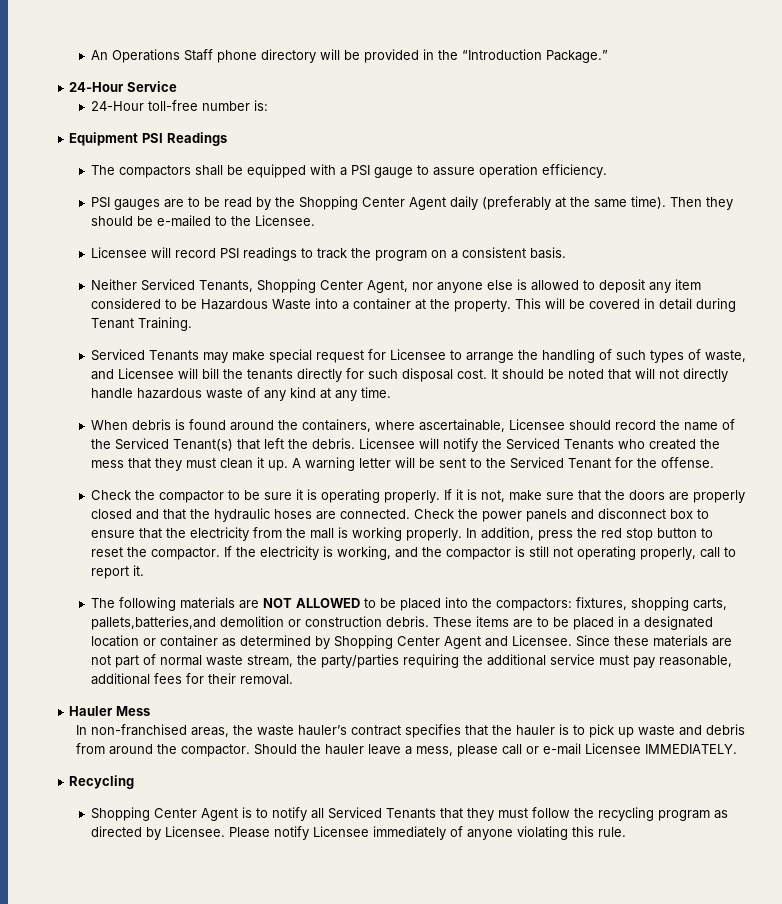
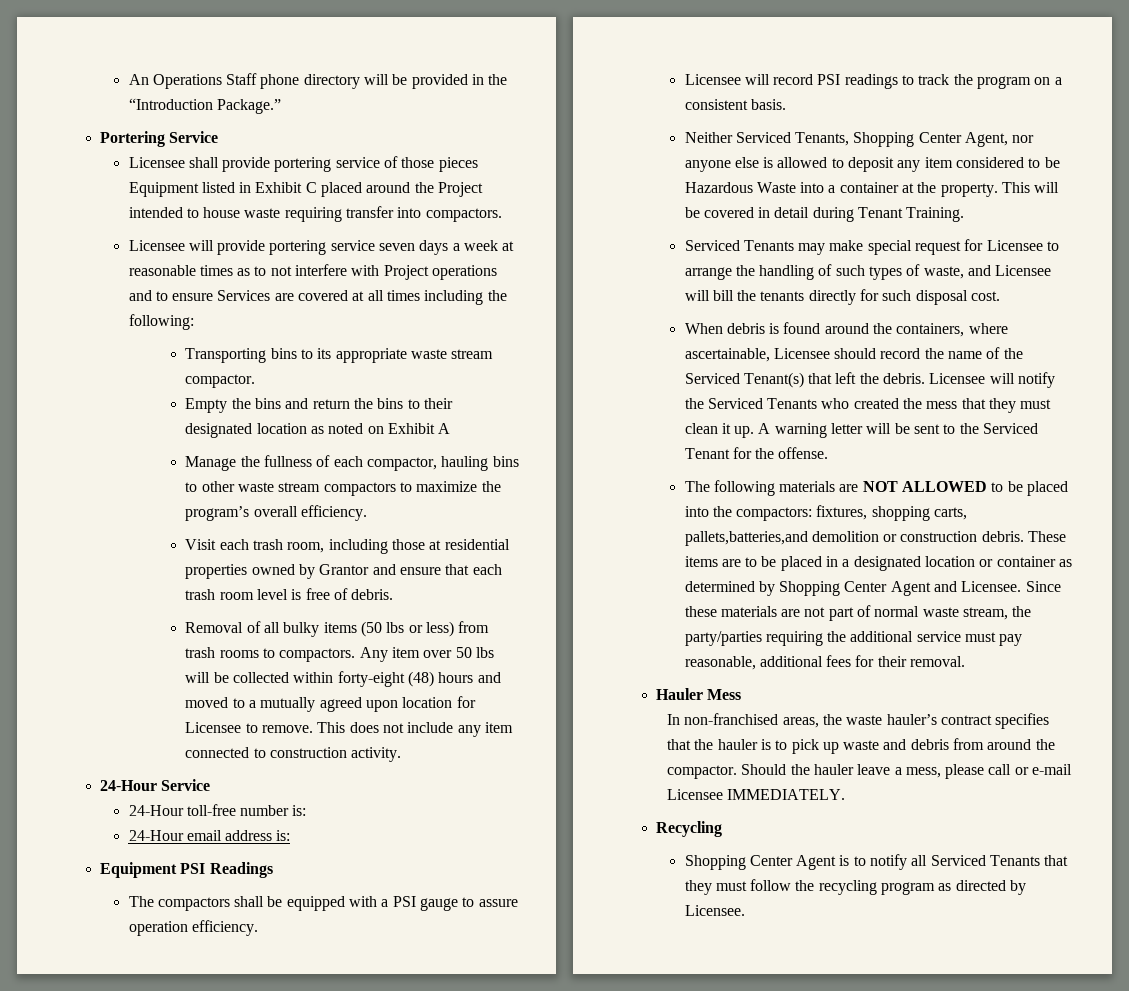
+ Portering Service
+ Licensee shall provide portering service of those pieces Equipment listed in Exhibit C placed around the Project intended to house waste requiring transfer into compactors.
+ Licensee will provide portering service seven days a week at reasonable times as to not interfere with Project operations and to ensure Services are covered at all times including the following:
+ Transporting bins to its appropriate waste stream compactor.
+ Empty the bins and return the bins to their designated location as noted on Exhibit A
+ Manage the fullness of each compactor, hauling bins to other waste stream compactors to maximize the program’s overall efficiency.
+ Visit each trash room, including those at residential properties owned by Grantor and ensure that each trash room level is free of debris.
+ Removal of all bulky items (50 lbs or less) from trash rooms to compactors. Any item over 50 lbs will be collected within forty-eight (48) hours and moved to a mutually agreed upon location for Licensee to remove. This does not include any item connected to construction activity.
+ 24-Hour email address is:
- PSI gauges are to be read by the Shopping Center Agent daily (preferably at the same time). Then they should be e-mailed to the Licensee.
- It should be noted that will not directly handle hazardous waste of any kind at any time.
- Check the compactor to be sure it is operating properly. If it is not, make sure that the doors are properly closed and that the hydraulic hoses are connected. Check the power panels and disconnect box to ensure that the electricity from the mall is working properly. In addition, press the red stop button to reset the compactor. If the electricity is working, and the compactor is still not operating properly, call to report it.
- Please notify Licensee immediately of anyone violating this rule.

